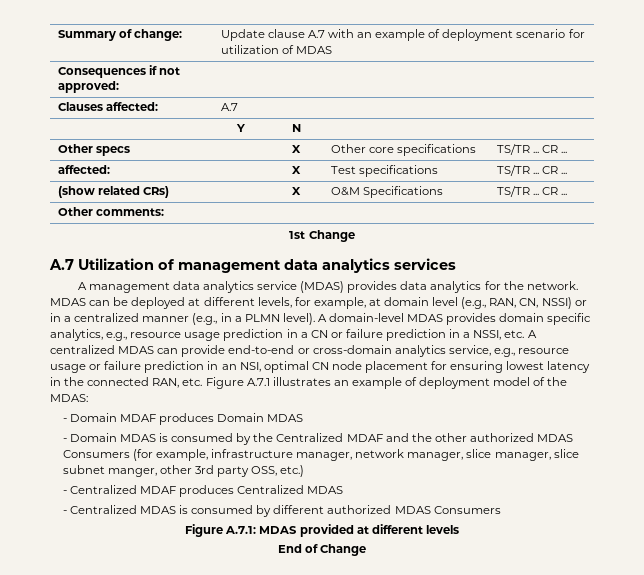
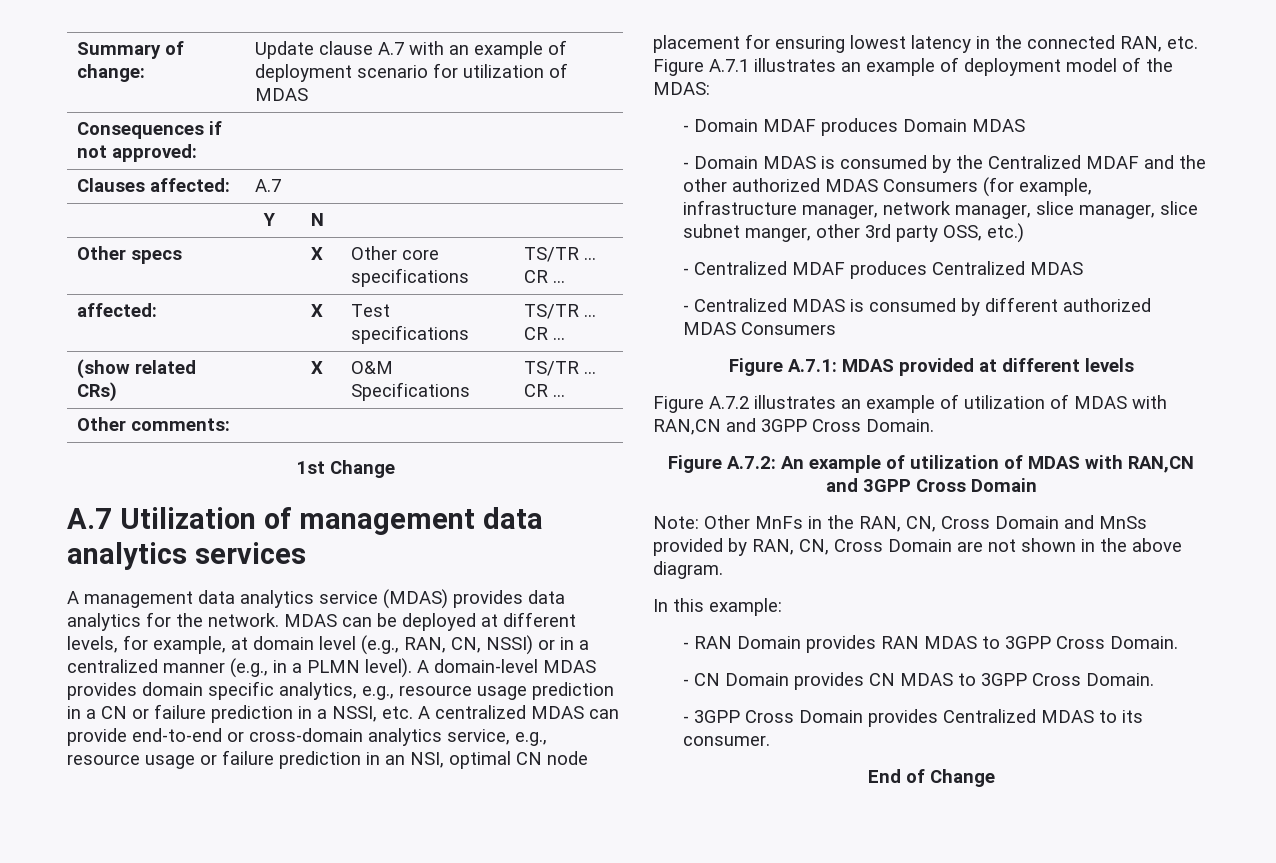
+ Figure A.7.2 illustrates an example of utilization of MDAS with RAN,CN and 3GPP Cross Domain.
+ Figure A.7.2: An example of utilization of MDAS with RAN,CN and 3GPP Cross Domain
+ Note: Other MnFs in the RAN, CN, Cross Domain and MnSs provided by RAN, CN, Cross Domain are not shown in the above diagram.
+ In this example:
+ - RAN Domain provides RAN MDAS to 3GPP Cross Domain.
+ - CN Domain provides CN MDAS to 3GPP Cross Domain.
+ - 3GPP Cross Domain provides Centralized MDAS to its consumer.

